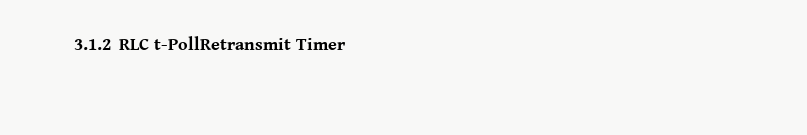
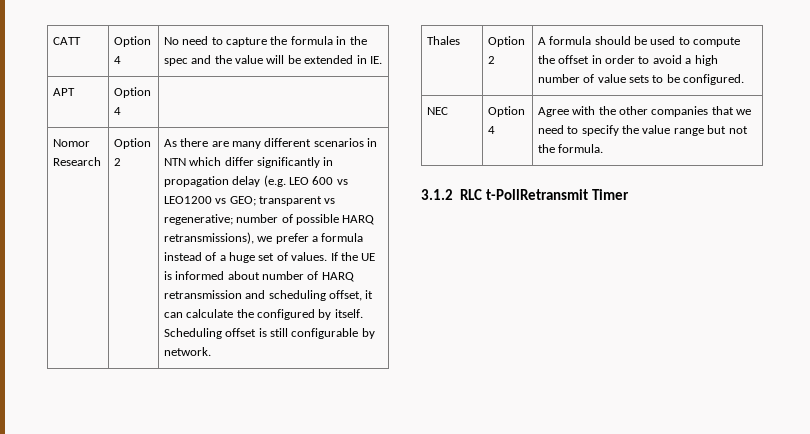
+ CATT | Option 4 | No need to capture the formula in the spec and the value will be extended in IE.
+ APT | Option 4 |
+ Nomor Research | Option 2 | As there are many different scenarios in NTN which differ significantly in propagation delay (e.g. LEO 600 vs LEO1200 vs GEO; transparent vs regenerative; number of possible HARQ retransmissions), we prefer a formula instead of a huge set of values. If the UE is informed about number of HARQ retransmission and scheduling offset, it can calculate the configured by itself. Scheduling offset is still configurable by network.
+ Thales | Option 2 | A formula should be used to compute the offset in order to avoid a high number of value sets to be configured.
+ NEC | Option 4 | Agree with the other companies that we need to specify the value range but not the formula.

